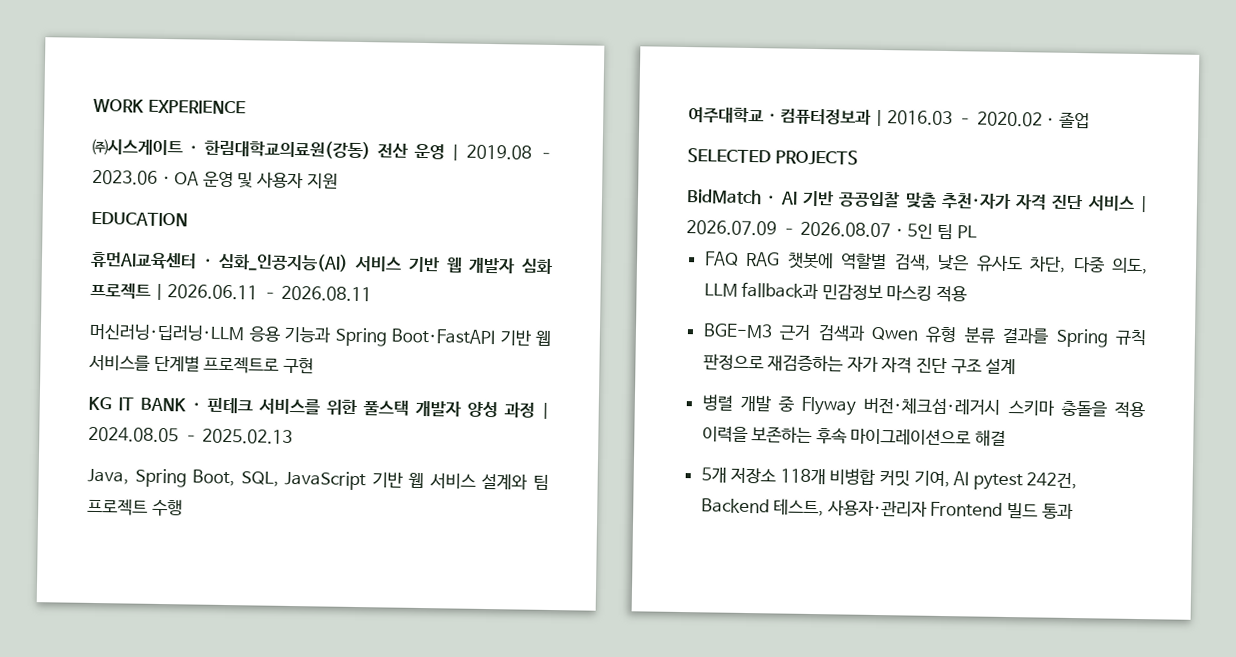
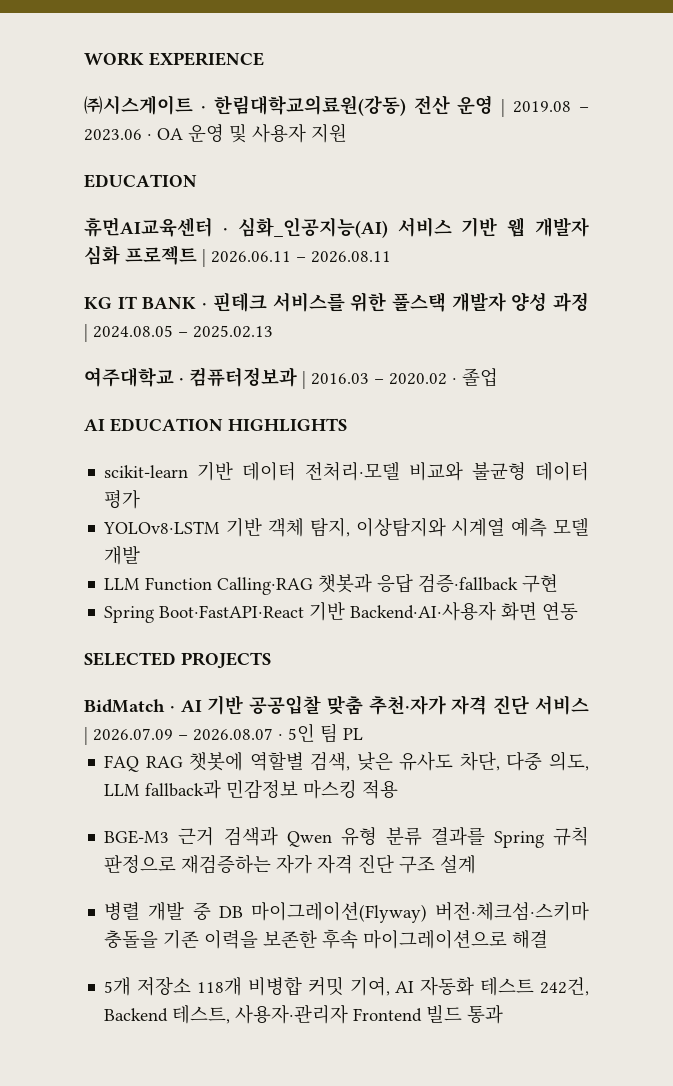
- 머신러닝·딥러닝·LLM 응용 기능과 Spring Boot·FastAPI 기반 웹 서비스를 단계별 프로젝트로 구현
- Java, Spring Boot, SQL, JavaScript 기반 웹 서비스 설계와 팀 프로젝트 수행
+ AI EDUCATION HIGHLIGHTS
+ scikit-learn 기반 데이터 전처리·모델 비교와 불균형 데이터 평가
+ YOLOv8·LSTM 기반 객체 탐지, 이상탐지와 시계열 예측 모델 개발
+ LLM Function Calling·RAG 챗봇과 응답 검증·fallback 구현
+ Spring Boot·FastAPI·React 기반 Backend·AI·사용자 화면 연동
- 병렬 개발 중 Flyway 버전·체크섬·레거시 스키마 충돌을 적용 이력을 보존하는 후속 마이그레이션으로 해결
+ 병렬 개발 중 DB 마이그레이션(Flyway) 버전·체크섬·스키마 충돌을 기존 이력을 보존한 후속 마이그레이션으로 해결
- 5개 저장소 118개 비병합 커밋 기여, AI pytest 242건, Backend 테스트, 사용자·관리자 Frontend 빌드 통과
+ 5개 저장소 118개 비병합 커밋 기여, AI 자동화 테스트 242건, Backend 테스트, 사용자·관리자 Frontend 빌드 통과

